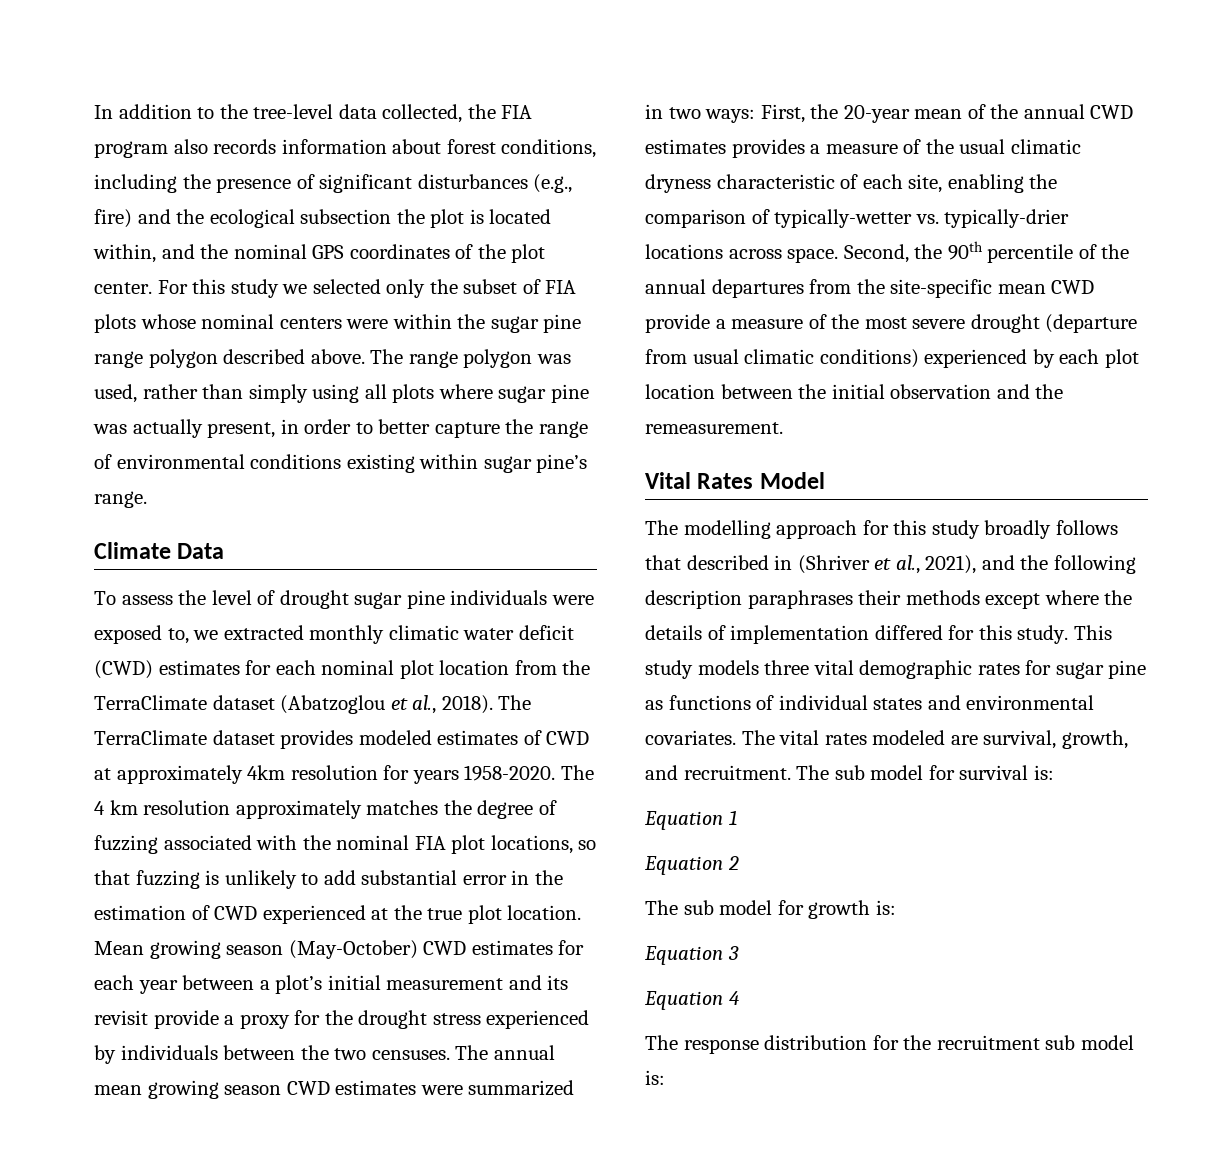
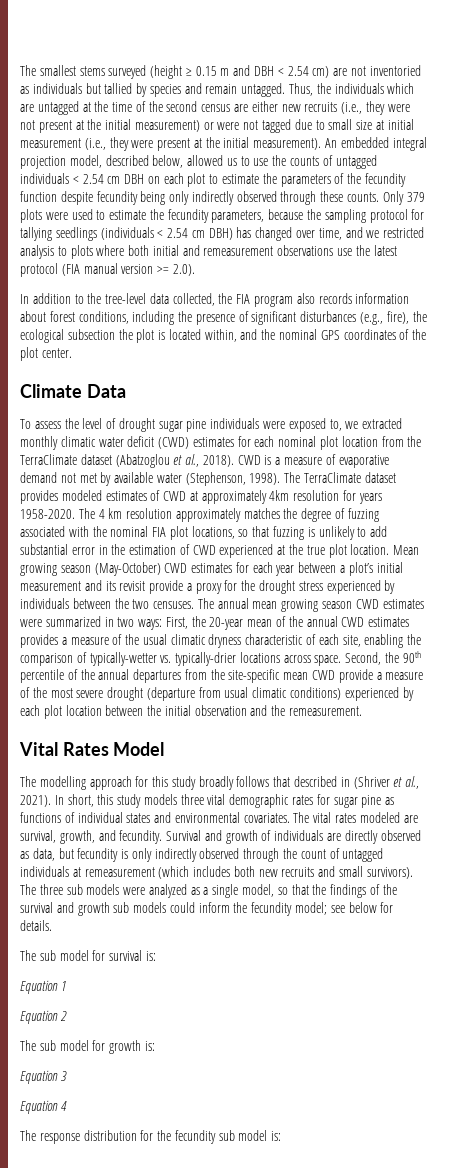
+ The smallest stems surveyed (height ≥ 0.15 m and DBH < 2.54 cm) are not inventoried as individuals but tallied by species and remain untagged. Thus, the individuals which are untagged at the time of the second census are either new recruits (i.e., they were not present at the initial measurement) or were not tagged due to small size at initial measurement (i.e., they were present at the initial measurement). An embedded integral projection model, described below, allowed us to use the counts of untagged individuals < 2.54 cm DBH on each plot to estimate the parameters of the fecundity function despite fecundity being only indirectly observed through these counts. Only 379 plots were used to estimate the fecundity parameters, because the sampling protocol for tallying seedlings (individuals < 2.54 cm DBH) has changed over time, and we restricted analysis to plots where both initial and remeasurement observations use the latest protocol (FIA manual version >= 2.0).
- In addition to the tree-level data collected, the FIA program also records information about forest conditions, including the presence of significant disturbances (e.g., fire) and the ecological subsection the plot is located within, and the nominal GPS coordinates of the plot center. For this study we selected only the subset of FIA plots whose nominal centers were within the sugar pine range polygon described above. The range polygon was used, rather than simply using all plots where sugar pine was actually present, in order to better capture the range of environmental conditions existing within sugar pine’s range.
+ In addition to the tree-level data collected, the FIA program also records information about forest conditions, including the presence of significant disturbances (e.g., fire), the ecological subsection the plot is located within, and the nominal GPS coordinates of the plot center.
+ CWD is a measure of evaporative demand not met by available water (Stephenson, 1998).
- The modelling approach for this study broadly follows that described in (Shriver et al., 2021), and the following description paraphrases their methods except where the details of implementation differed for this study. This study models three vital demographic rates for sugar pine as functions of individual states and environmental covariates.
+ The modelling approach for this study broadly follows that described in (Shriver et al., 2021). In short, this study models three vital demographic rates for sugar pine as functions of individual states and environmental covariates.
- The vital rates modeled are survival, growth, and recruitment. The sub model for survival is:
+ The vital rates modeled are survival, growth, and fecundity. Survival and growth of individuals are directly observed as data, but fecundity is only indirectly observed through the count of untagged individuals at remeasurement (which includes both new recruits and small survivors). The three sub models were analyzed as a single model, so that the findings of the survival and growth sub models could inform the fecundity model; see below for details.
+ The sub model for survival is:
- The response distribution for the recruitment sub model is:
+ The response distribution for the fecundity sub model is:

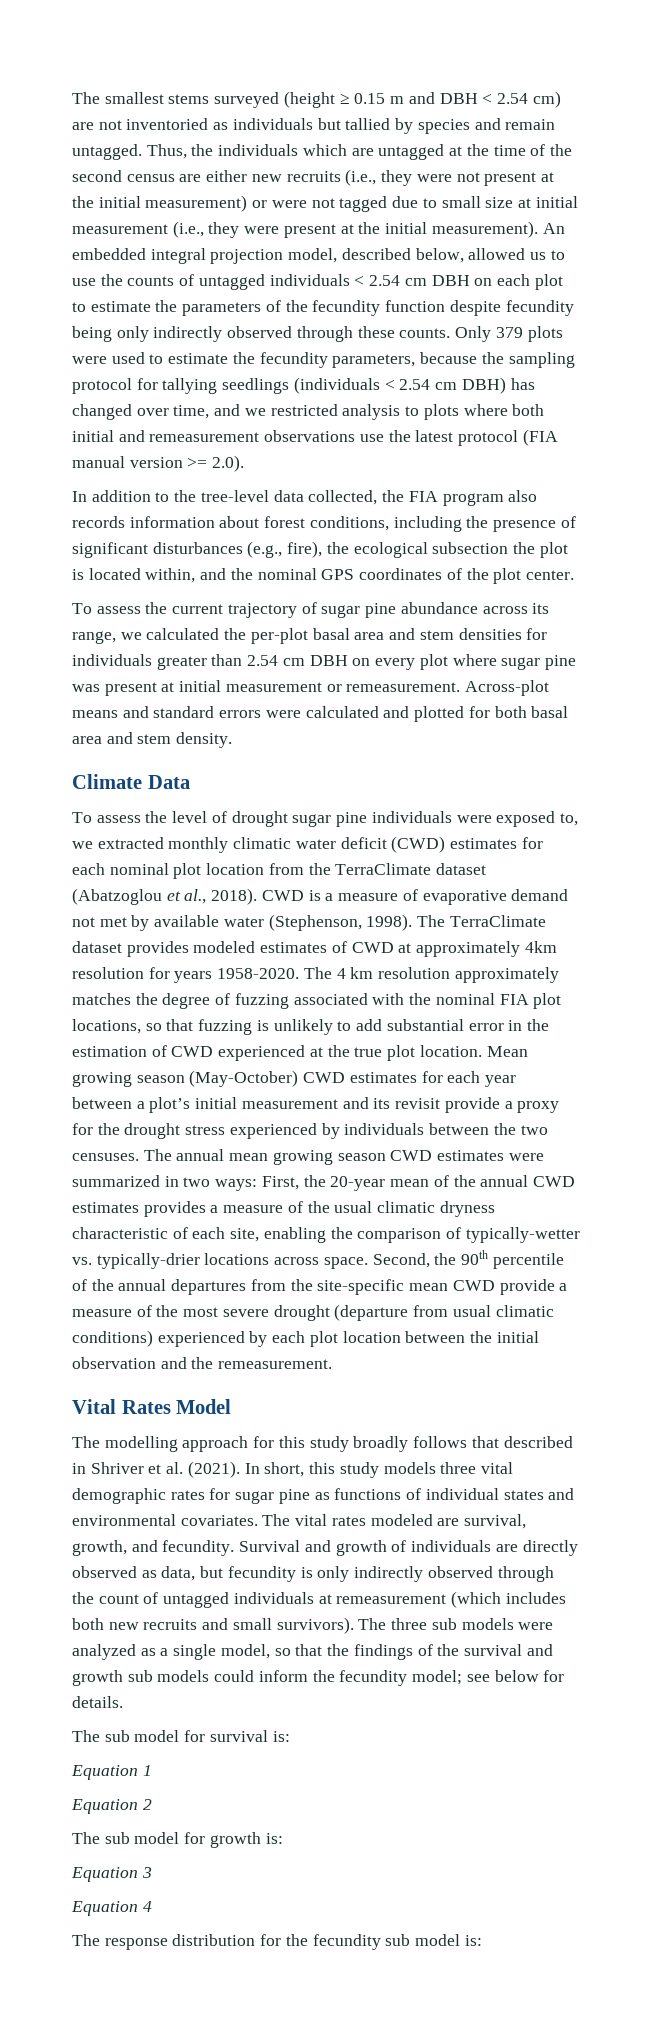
+ To assess the current trajectory of sugar pine abundance across its range, we calculated the per-plot basal area and stem densities for individuals greater than 2.54 cm DBH on every plot where sugar pine was present at initial measurement or remeasurement. Across-plot means and standard errors were calculated and plotted for both basal area and stem density.
- The modelling approach for this study broadly follows that described in (Shriver et al., 2021).
+ The modelling approach for this study broadly follows that described in Shriver et al. (2021).

